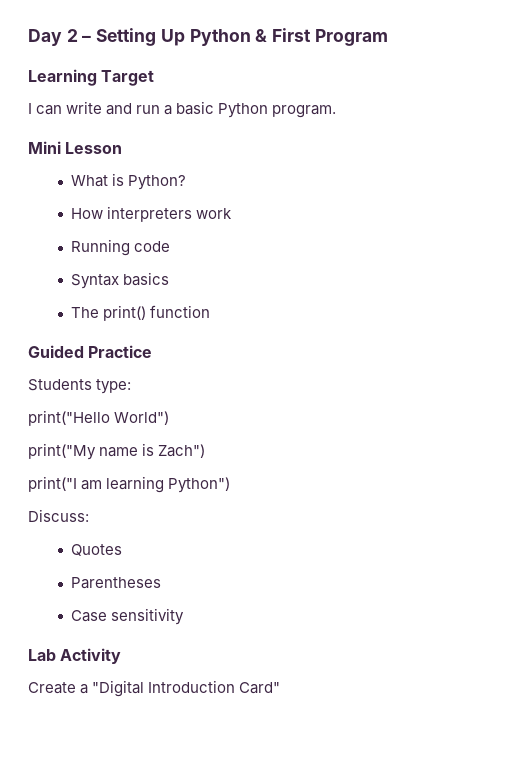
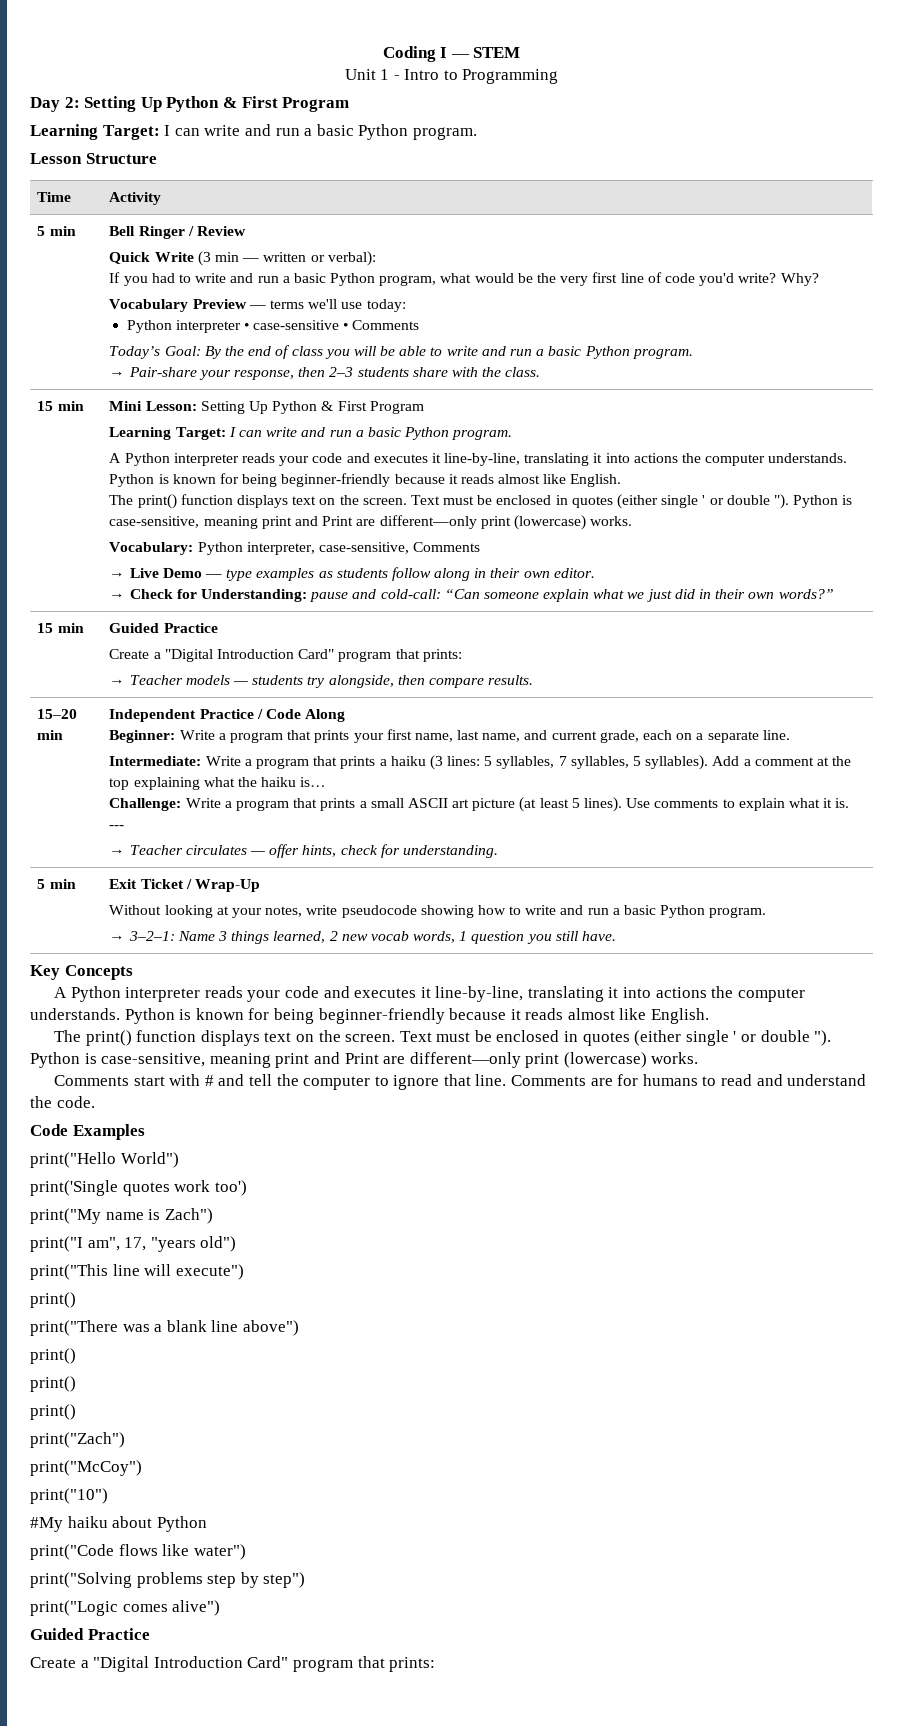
- Day 2 – Setting Up Python & First Program
- Learning Target
- I can write and run a basic Python program.
- Mini Lesson
- What is Python?
- How interpreters work
- Running code
- Syntax basics
- The print() function
- Guided Practice
- Students type:
+ Coding I — STEM
+ Unit 1 - Intro to Programming
+ Day 2: Setting Up Python & First Program
+ Learning Target: I can write and run a basic Python program.
+ Lesson Structure
+ Time | Activity
+ 5 min | Bell Ringer / Review
+ Quick Write (3 min — written or verbal):
+ If you had to write and run a basic Python program, what would be the very first line of code you'd write? Why?
+ Vocabulary Preview — terms we'll use today:
+ Python interpreter • case-sensitive • Comments
+ Today’s Goal: By the end of class you will be able to write and run a basic Python program.
+ → Pair-share your response, then 2–3 students share with the class.
+ 15 min | Mini Lesson: Setting Up Python & First Program
+ Learning Target: I can write and run a basic Python program.
+ A Python interpreter reads your code and executes it line-by-line, translating it into actions the computer understands. Python is known for being beginner-friendly because it reads almost like English.
+ The print() function displays text on the screen. Text must be enclosed in quotes (either single ' or double "). Python is case-sensitive, meaning print and Print are different—only print (lowercase) works.
+ Vocabulary: Python interpreter, case-sensitive, Comments
+ → Live Demo — type examples as students follow along in their own editor.
+ → Check for Understanding: pause and cold-call: “Can someone explain what we just did in their own words?”
+ 15 min | Guided Practice
+ Create a "Digital Introduction Card" program that prints:
+ → Teacher models — students try alongside, then compare results.
+ 15–20 min | Independent Practice / Code Along
+ Beginner: Write a program that prints your first name, last name, and current grade, each on a separate line.
+ Intermediate: Write a program that prints a haiku (3 lines: 5 syllables, 7 syllables, 5 syllables). Add a comment at the top explaining what the haiku is…
+ Challenge: Write a program that prints a small ASCII art picture (at least 5 lines). Use comments to explain what it is. ---
+ → Teacher circulates — offer hints, check for understanding.
+ 5 min | Exit Ticket / Wrap-Up
+ Without looking at your notes, write pseudocode showing how to write and run a basic Python program.
+ → 3–2–1: Name 3 things learned, 2 new vocab words, 1 question you still have.
+ Key Concepts
+ A Python interpreter reads your code and executes it line-by-line, translating it into actions the computer understands. Python is known for being beginner-friendly because it reads almost like English.
+ The print() function displays text on the screen. Text must be enclosed in quotes (either single ' or double "). Python is case-sensitive, meaning print and Print are different—only print (lowercase) works.
+ Comments start with # and tell the computer to ignore that line. Comments are for humans to read and understand the code.
+ Code Examples
  print("Hello World")
+ print('Single quotes work too')
- print("I am learning Python")
- Discuss:
- Quotes
- Parentheses
- Case sensitivity
- Lab Activity
- Create a "Digital Introduction Card"
+ print("I am", 17, "years old")
+ print("This line will execute")
+ print()
+ print("There was a blank line above")
+ print()
+ print()
+ print()
+ print("Zach")
+ print("McCoy")
+ print("10")
+ #My haiku about Python
+ print("Code flows like water")
+ print("Solving problems step by step")
+ print("Logic comes alive")
+ Guided Practice
+ Create a "Digital Introduction Card" program that prints:

